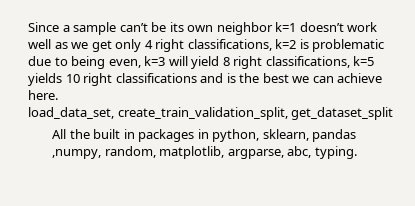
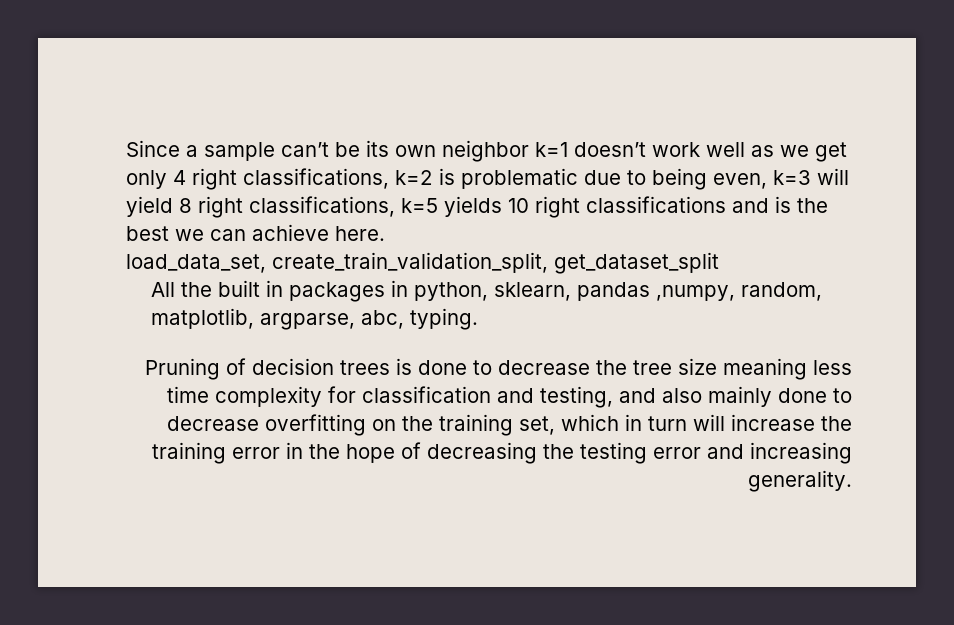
+ Pruning of decision trees is done to decrease the tree size meaning less time complexity for classification and testing, and also mainly done to decrease overfitting on the training set, which in turn will increase the training error in the hope of decreasing the testing error and increasing generality.

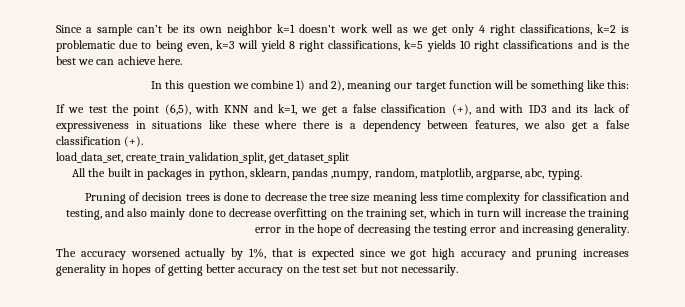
+ In this question we combine 1) and 2), meaning our target function will be something like this:
+ If we test the point (6,5), with KNN and k=1, we get a false classification (+), and with ID3 and its lack of expressiveness in situations like these where there is a dependency between features, we also get a false classification (+).
+ The accuracy worsened actually by 1%, that is expected since we got high accuracy and pruning increases generality in hopes of getting better accuracy on the test set but not necessarily.

